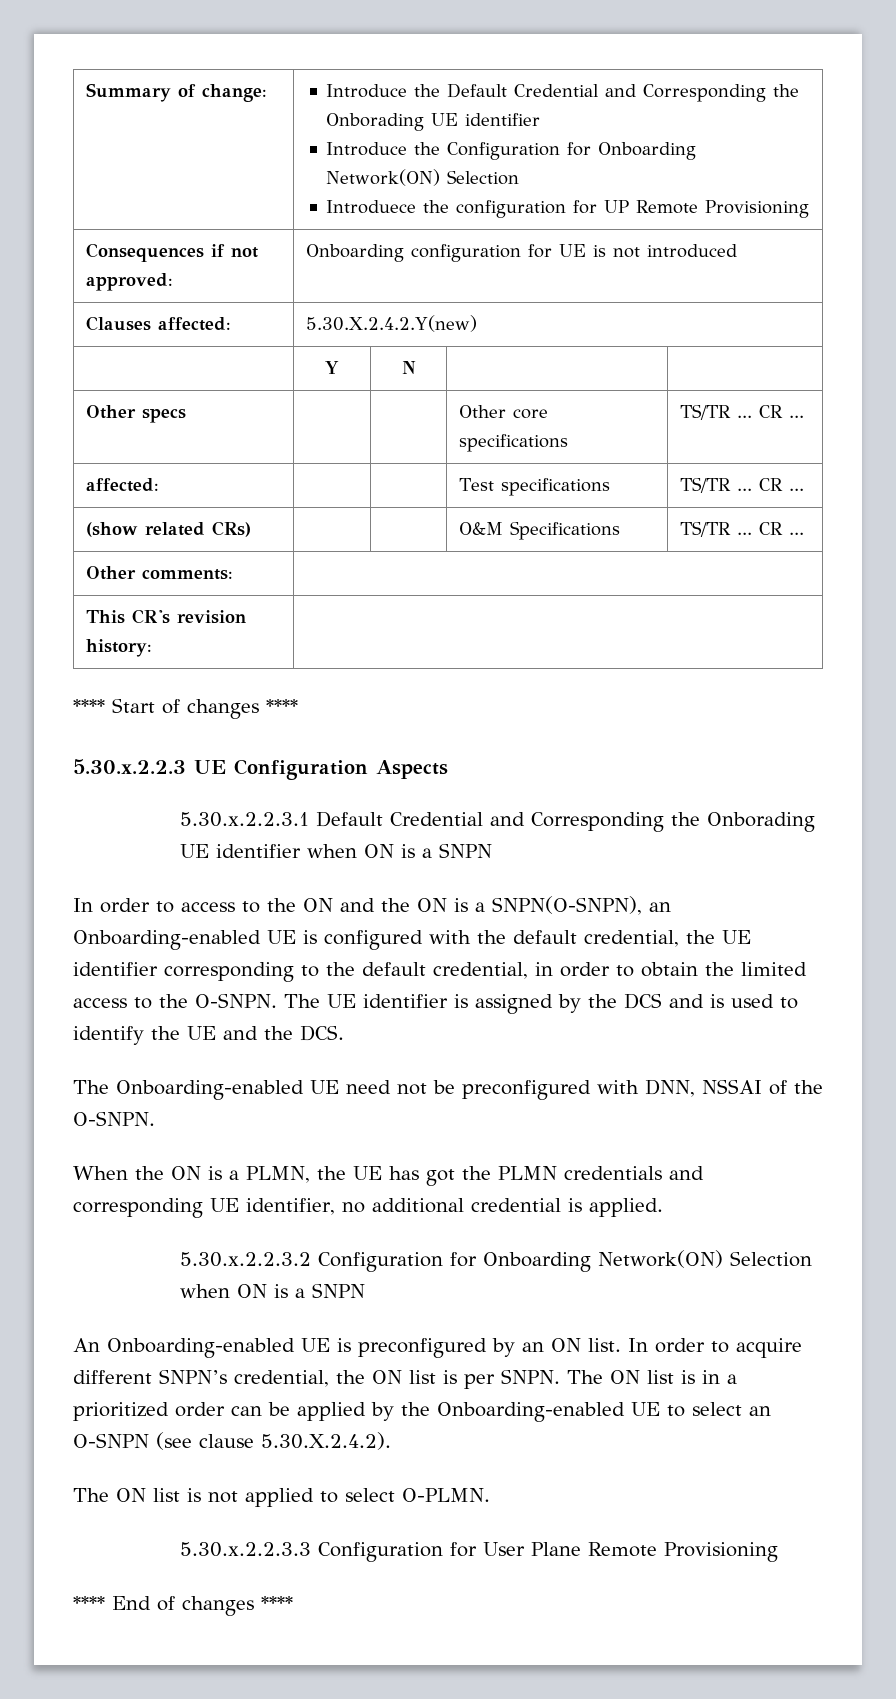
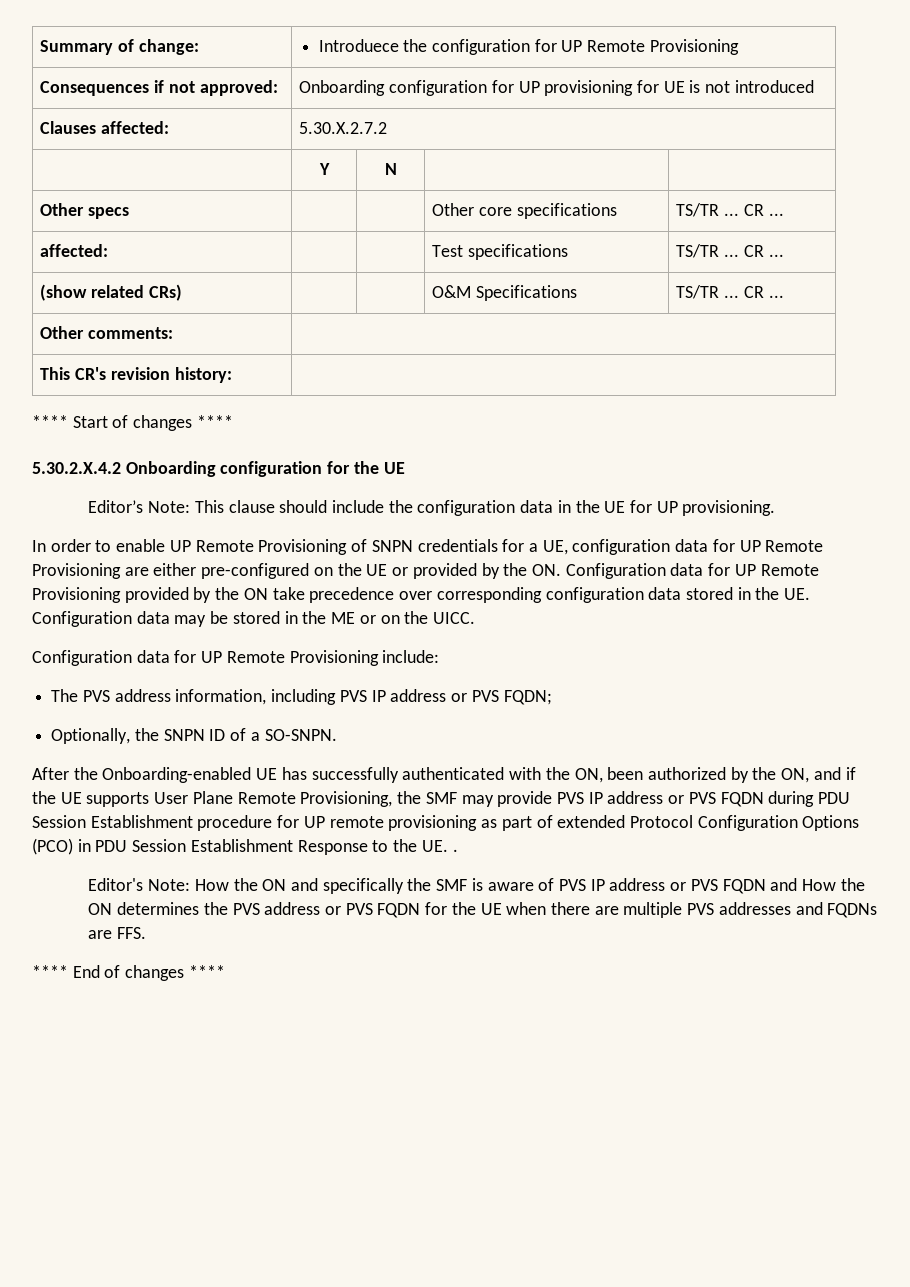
- Summary of change: | Introduce the Default Credential and Corresponding the Onborading UE identifier
- Introduce the Configuration for Onboarding Network(ON) Selection
- Introduece the configuration for UP Remote Provisioning
+ Summary of change: | Introduece the configuration for UP Remote Provisioning
- Consequences if not approved: | Onboarding configuration for UE is not introduced
+ Consequences if not approved: | Onboarding configuration for UP provisioning for UE is not introduced
- Clauses affected: | 5.30.X.2.4.2.Y(new)
+ Clauses affected: | 5.30.X.2.7.2
- 5.30.x.2.2.3 UE Configuration Aspects
- 5.30.x.2.2.3.1 Default Credential and Corresponding the Onborading UE identifier when ON is a SNPN
- In order to access to the ON and the ON is a SNPN(O-SNPN), an Onboarding-enabled UE is configured with the default credential, the UE identifier corresponding to the default credential, in order to obtain the limited access to the O-SNPN. The UE identifier is assigned by the DCS and is used to identify the UE and the DCS.
- The Onboarding-enabled UE need not be preconfigured with DNN, NSSAI of the O-SNPN.
- When the ON is a PLMN, the UE has got the PLMN credentials and corresponding UE identifier, no additional credential is applied.
- 5.30.x.2.2.3.2 Configuration for Onboarding Network(ON) Selection when ON is a SNPN
- An Onboarding-enabled UE is preconfigured by an ON list. In order to acquire different SNPN’s credential, the ON list is per SNPN. The ON list is in a prioritized order can be applied by the Onboarding-enabled UE to select an O-SNPN (see clause 5.30.X.2.4.2).
- The ON list is not applied to select O-PLMN.
- 5.30.x.2.2.3.3 Configuration for User Plane Remote Provisioning
+ 5.30.2.X.4.2 Onboarding configuration for the UE
+ Editor’s Note: This clause should include the configuration data in the UE for UP provisioning.
+ In order to enable UP Remote Provisioning of SNPN credentials for a UE, configuration data for UP Remote Provisioning are either pre-configured on the UE or provided by the ON. Configuration data for UP Remote Provisioning provided by the ON take precedence over corresponding configuration data stored in the UE. Configuration data may be stored in the ME or on the UICC.
+ Configuration data for UP Remote Provisioning include:
+ The PVS address information, including PVS IP address or PVS FQDN;
+ Optionally, the SNPN ID of a SO-SNPN.
+ After the Onboarding-enabled UE has successfully authenticated with the ON, been authorized by the ON, and if the UE supports User Plane Remote Provisioning, the SMF may provide PVS IP address or PVS FQDN during PDU Session Establishment procedure for UP remote provisioning as part of extended Protocol Configuration Options (PCO) in PDU Session Establishment Response to the UE. .
+ Editor's Note: How the ON and specifically the SMF is aware of PVS IP address or PVS FQDN and How the ON determines the PVS address or PVS FQDN for the UE when there are multiple PVS addresses and FQDNs are FFS.

